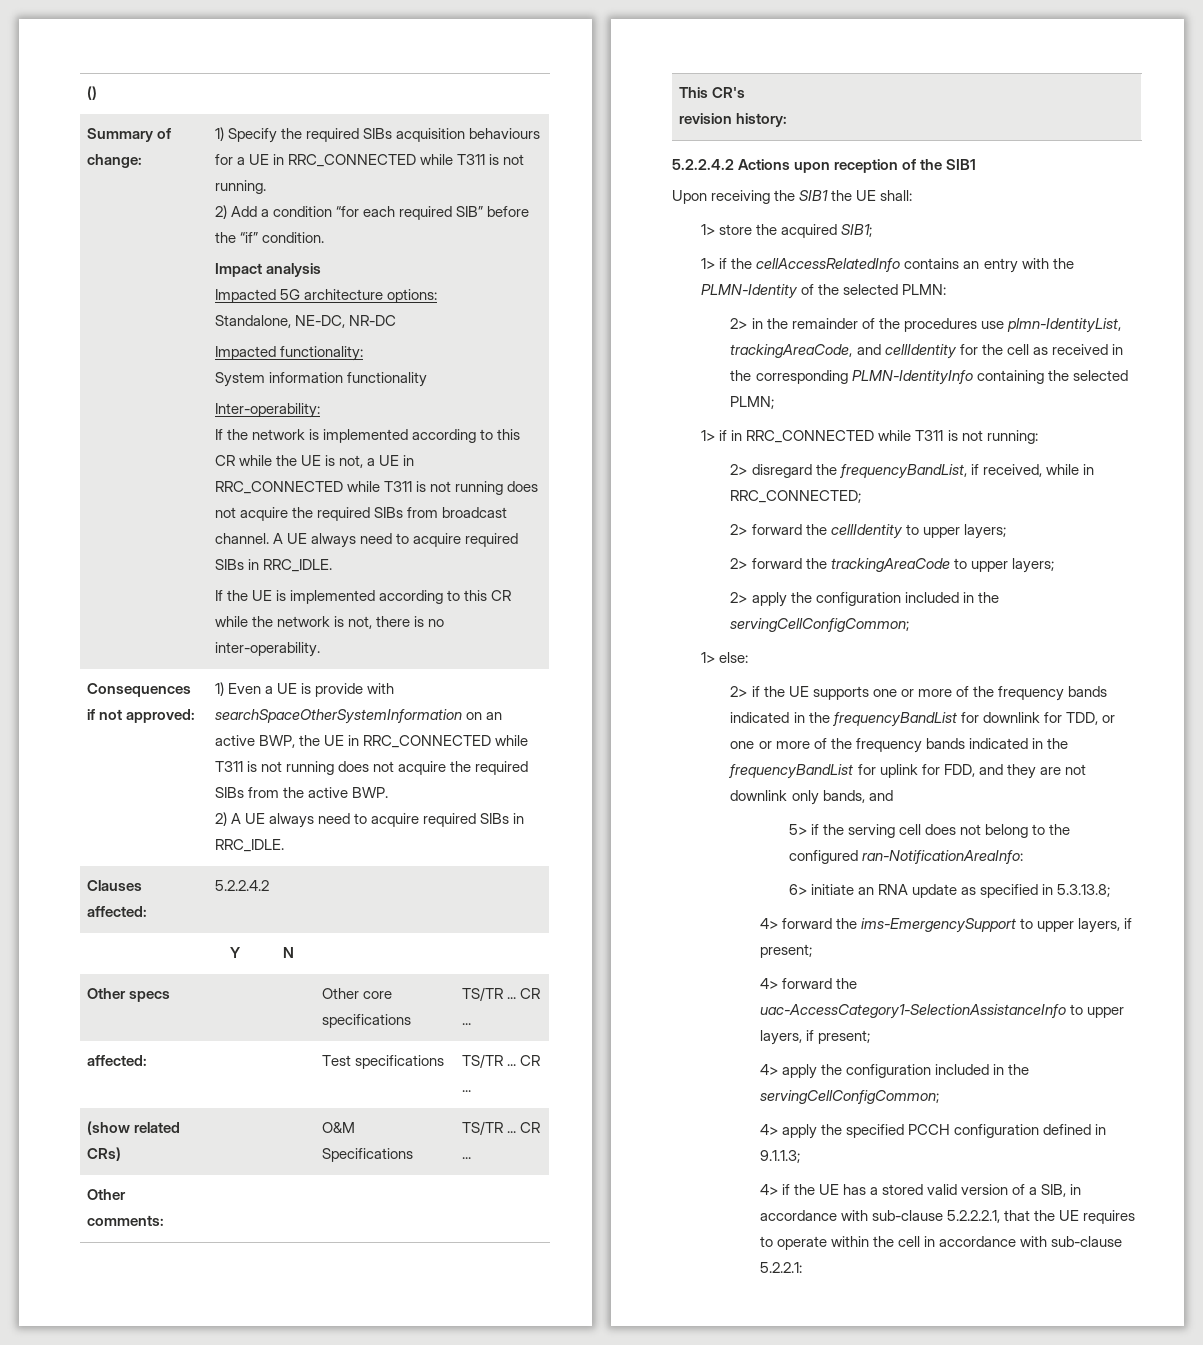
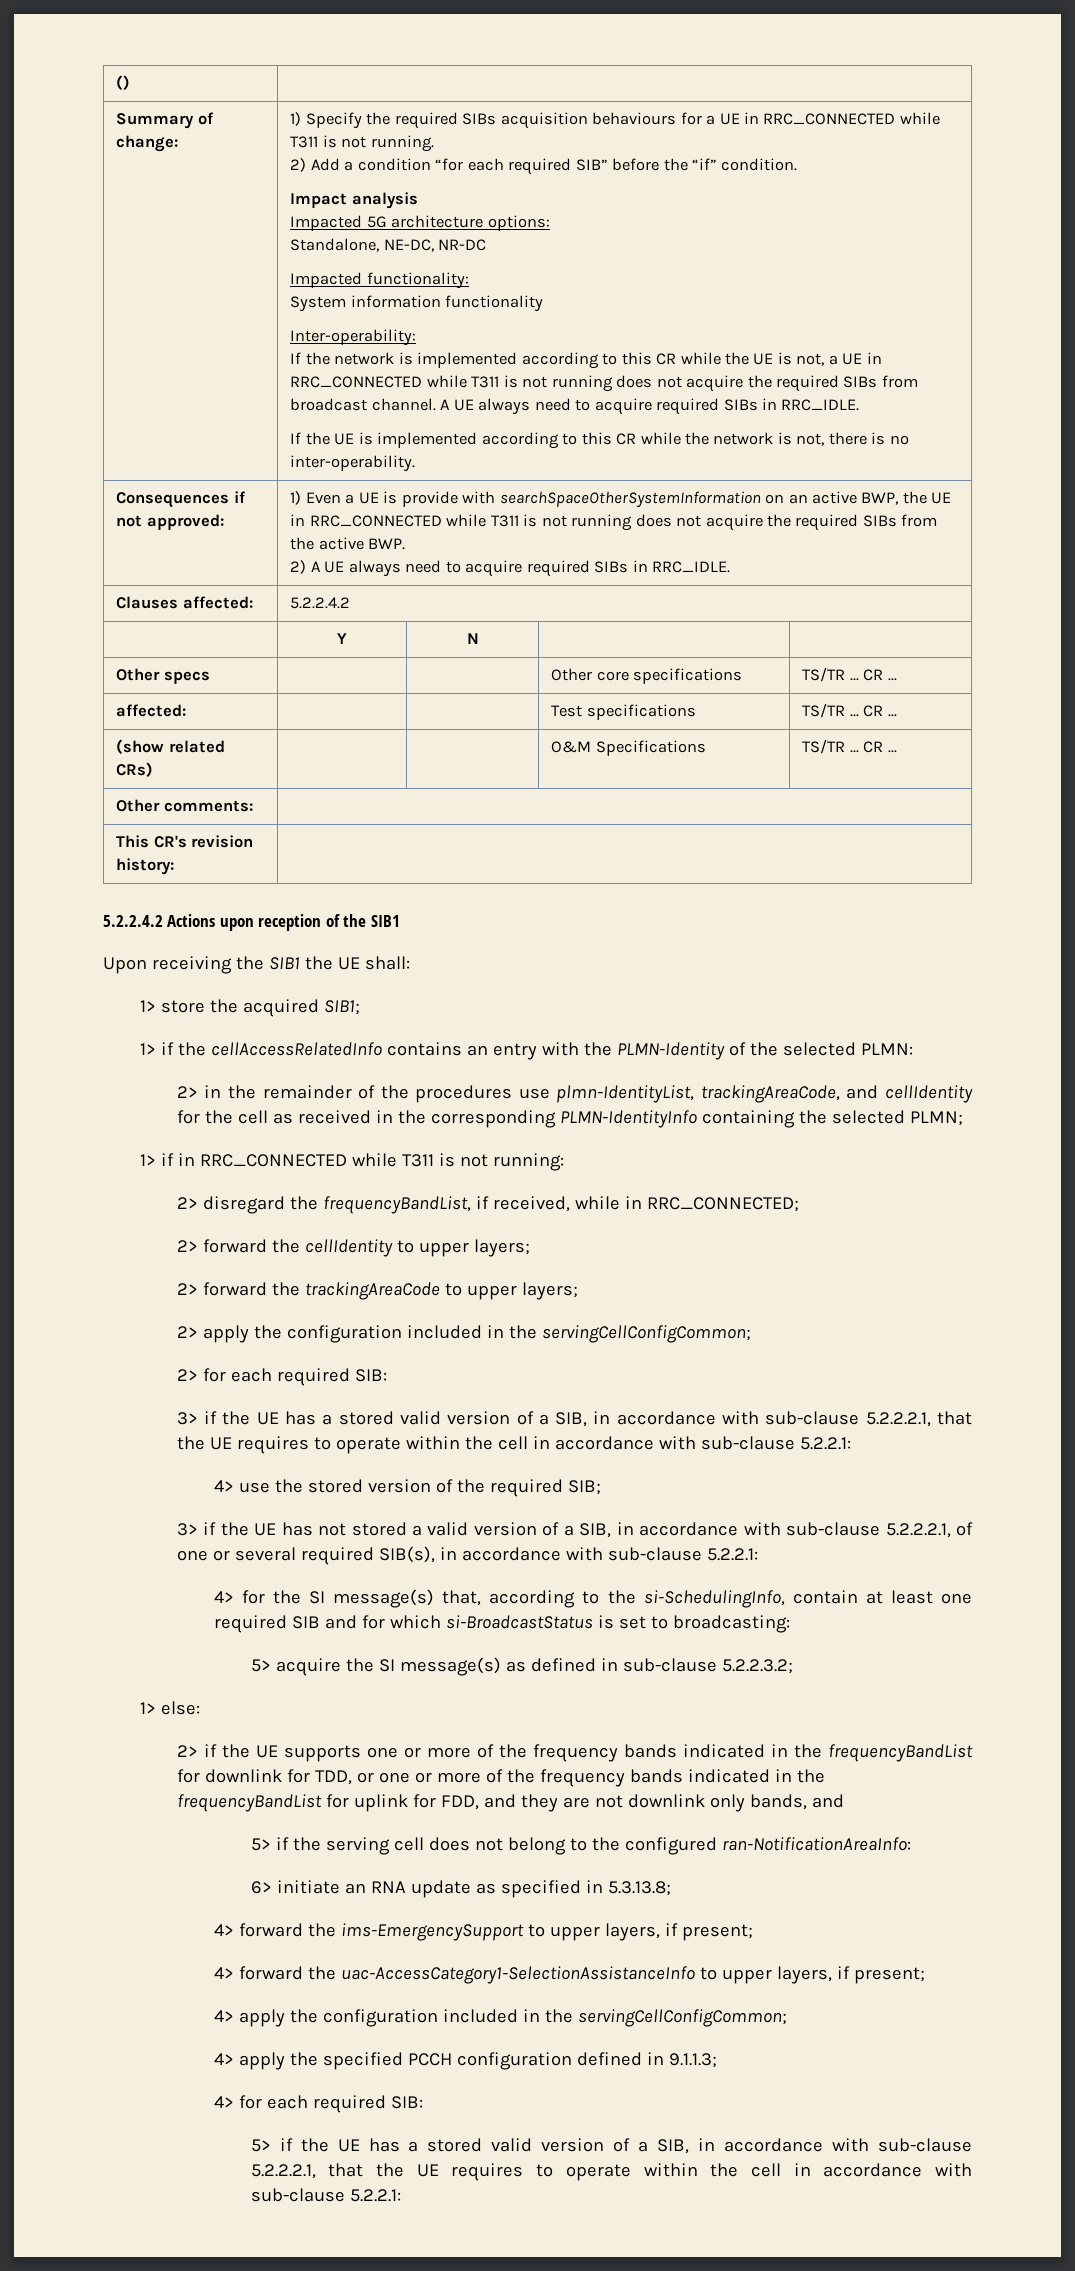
+ 2> for each required SIB:
+ 3> if the UE has a stored valid version of a SIB, in accordance with sub-clause 5.2.2.2.1, that the UE requires to operate within the cell in accordance with sub-clause 5.2.2.1:
+ 4> use the stored version of the required SIB;
+ 3> if the UE has not stored a valid version of a SIB, in accordance with sub-clause 5.2.2.2.1, of one or several required SIB(s), in accordance with sub-clause 5.2.2.1:
+ 4> for the SI message(s) that, according to the si-SchedulingInfo, contain at least one required SIB and for which si-BroadcastStatus is set to broadcasting:
+ 5> acquire the SI message(s) as defined in sub-clause 5.2.2.3.2;
- 4> if the UE has a stored valid version of a SIB, in accordance with sub-clause 5.2.2.2.1, that the UE requires to operate within the cell in accordance with sub-clause 5.2.2.1:
+ 4> for each required SIB:
+ 5> if the UE has a stored valid version of a SIB, in accordance with sub-clause 5.2.2.2.1, that the UE requires to operate within the cell in accordance with sub-clause 5.2.2.1:

